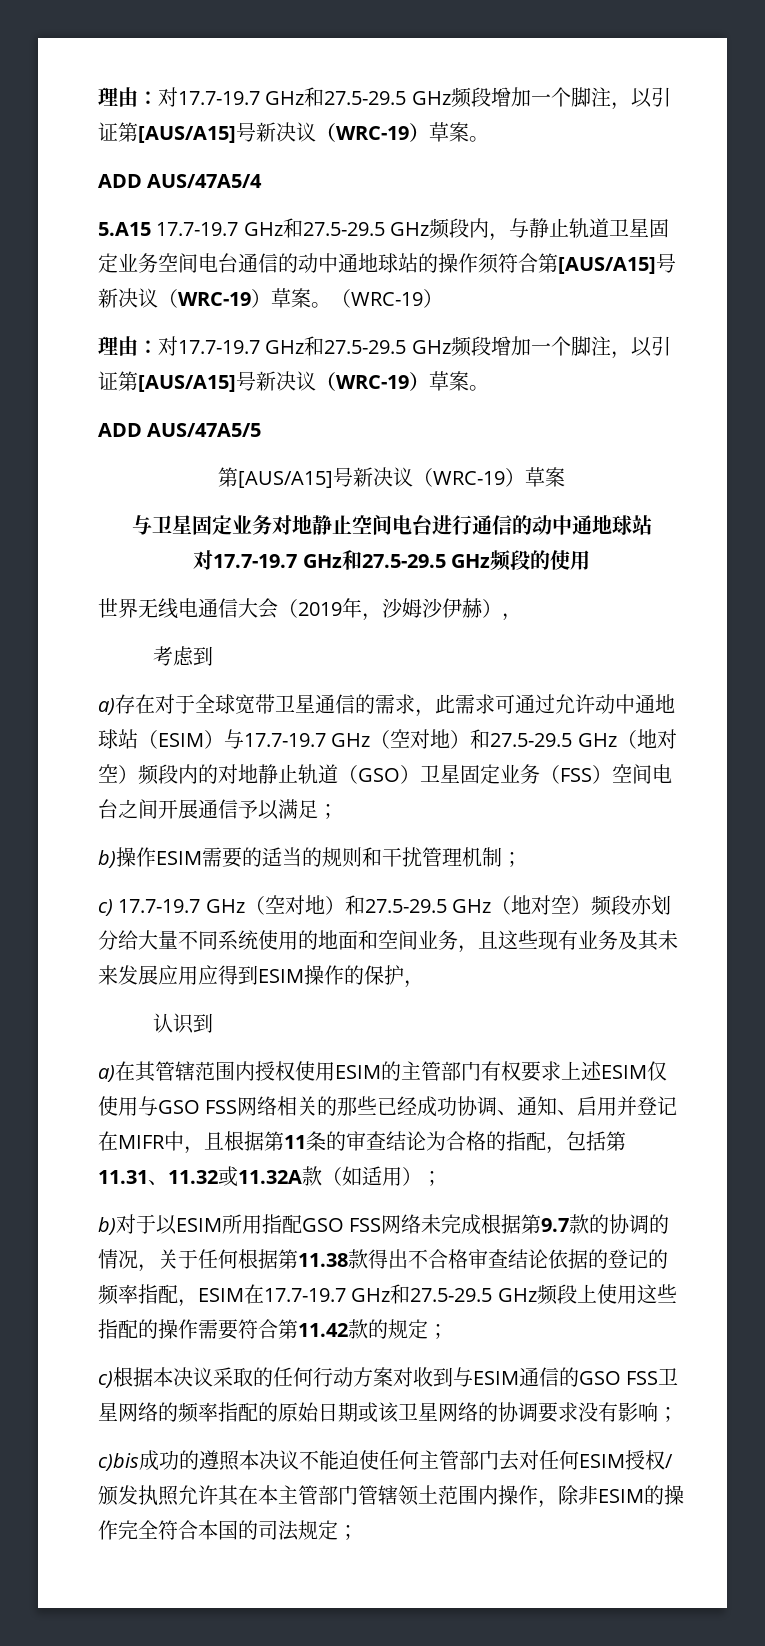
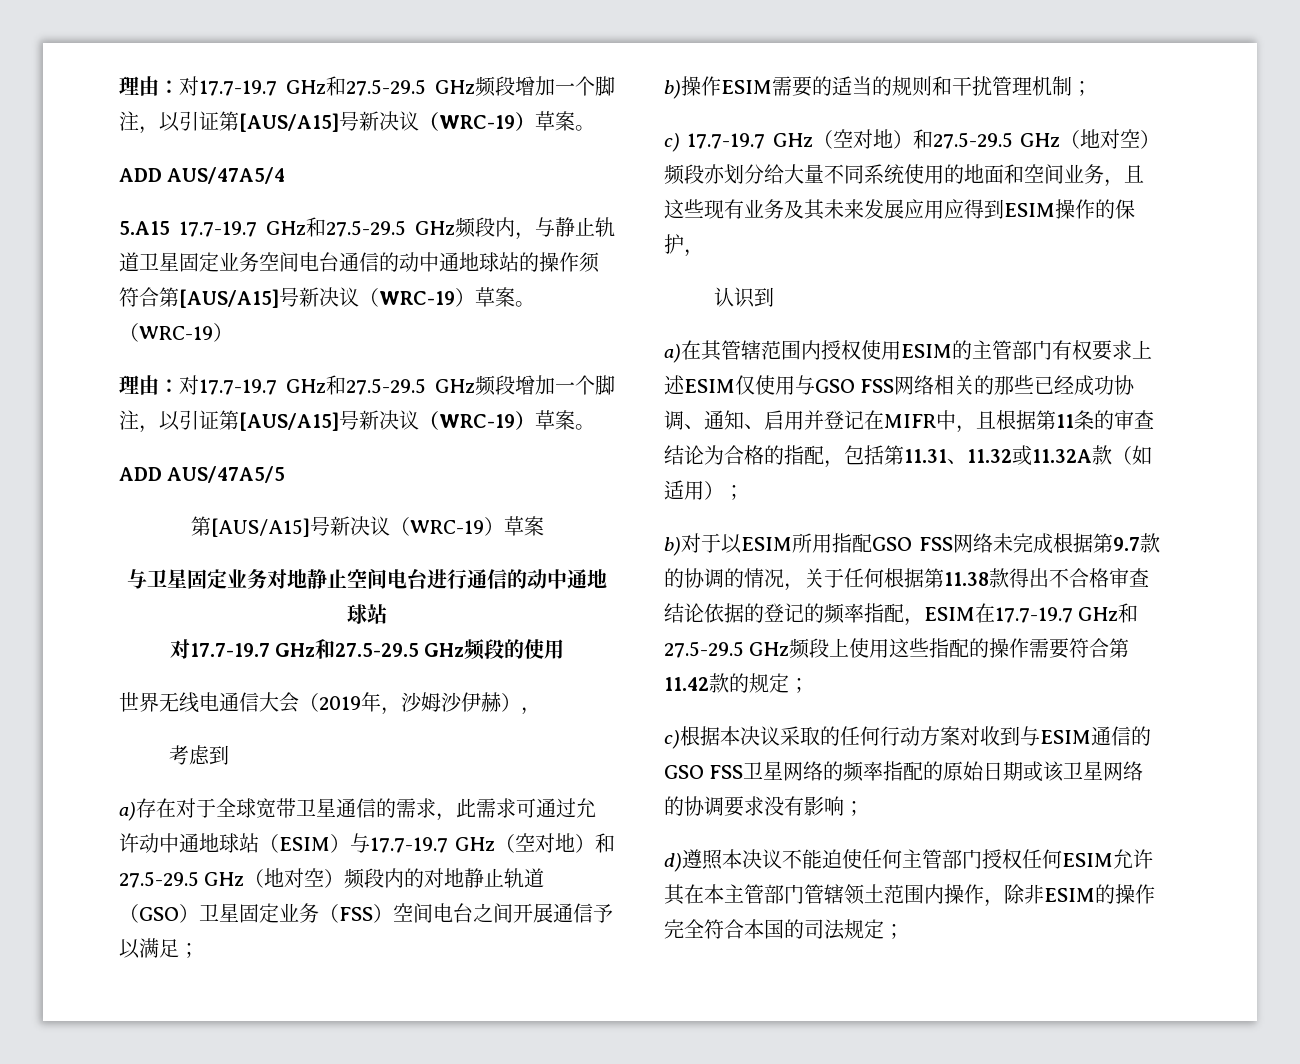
- c)bis成功的遵照本决议不能迫使任何主管部门去对任何ESIM授权/颁发执照允许其在本主管部门管辖领土范围内操作，除非ESIM的操作完全符合本国的司法规定；
+ d)遵照本决议不能迫使任何主管部门授权任何ESIM允许其在本主管部门管辖领土范围内操作，除非ESIM的操作完全符合本国的司法规定；

